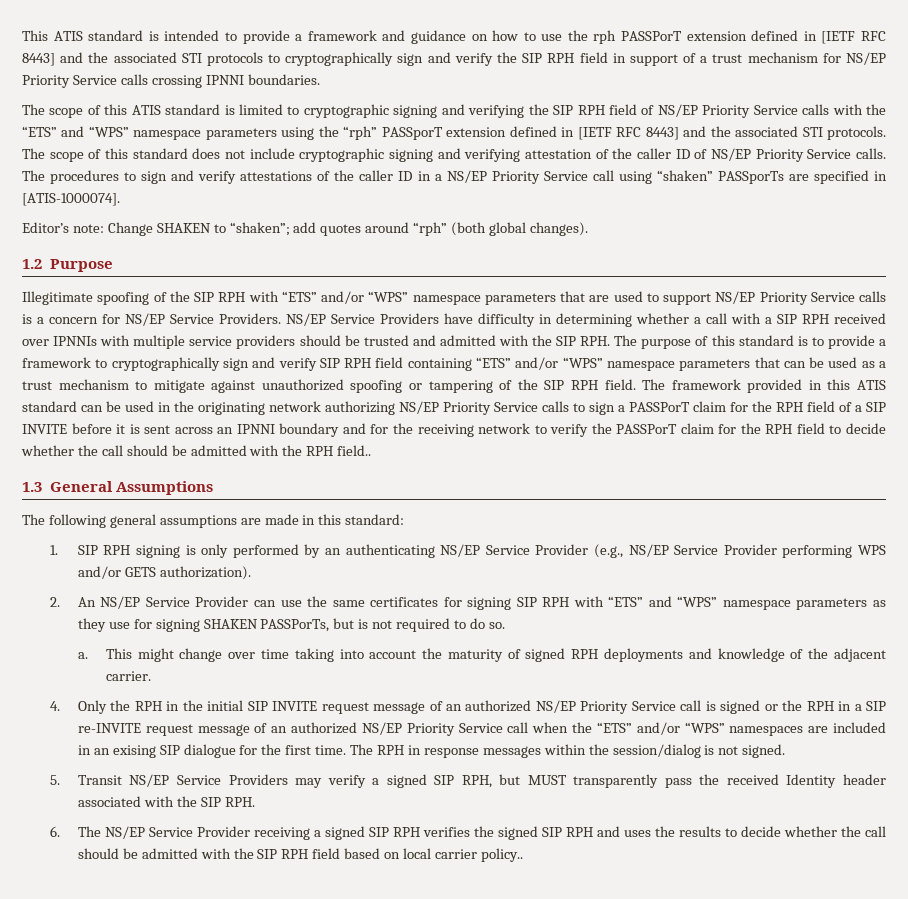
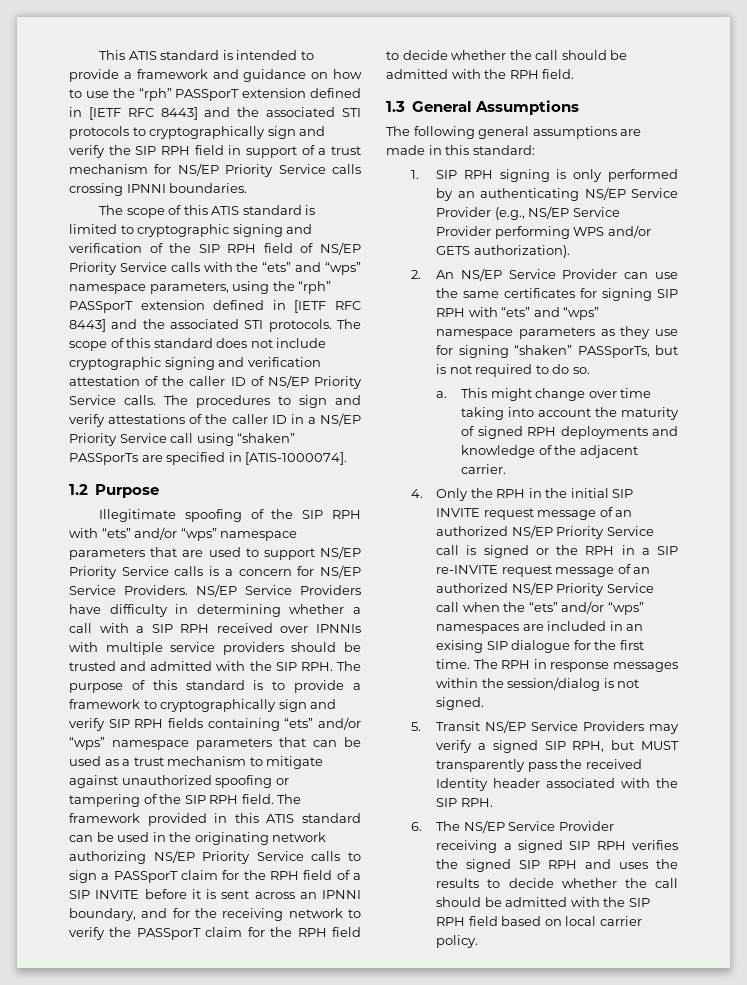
- This ATIS standard is intended to provide a framework and guidance on how to use the rph PASSPorT extension defined in [IETF RFC 8443] and the associated STI protocols to cryptographically sign and verify the SIP RPH field in support of a trust mechanism for NS/EP Priority Service calls crossing IPNNI boundaries.
+ This ATIS standard is intended to provide a framework and guidance on how to use the “rph” PASSporT extension defined in [IETF RFC 8443] and the associated STI protocols to cryptographically sign and verify the SIP RPH field in support of a trust mechanism for NS/EP Priority Service calls crossing IPNNI boundaries.
- The scope of this ATIS standard is limited to cryptographic signing and verifying the SIP RPH field of NS/EP Priority Service calls with the “ETS” and “WPS” namespace parameters using the “rph” PASSporT extension defined in [IETF RFC 8443] and the associated STI protocols.
+ The scope of this ATIS standard is limited to cryptographic signing and verification of the SIP RPH field of NS/EP Priority Service calls with the “ets” and “wps” namespace parameters, using the “rph” PASSporT extension defined in [IETF RFC 8443] and the associated STI protocols.
- The scope of this standard does not include cryptographic signing and verifying attestation of the caller ID of NS/EP Priority Service calls.
+ The scope of this standard does not include cryptographic signing and verification attestation of the caller ID of NS/EP Priority Service calls.
- Editor’s note: Change SHAKEN to “shaken”; add quotes around “rph” (both global changes).
- Illegitimate spoofing of the SIP RPH with “ETS” and/or “WPS” namespace parameters that are used to support NS/EP Priority Service calls is a concern for NS/EP Service Providers.
+ Illegitimate spoofing of the SIP RPH with “ets” and/or “wps” namespace parameters that are used to support NS/EP Priority Service calls is a concern for NS/EP Service Providers.
- NS/EP Service Providers have difficulty in determining whether a call with a SIP RPH received over IPNNIs with multiple service providers should be trusted and admitted with the SIP RPH. The purpose of this standard is to provide a framework to cryptographically sign and verify SIP RPH field containing “ETS” and/or “WPS” namespace parameters that can be used as a trust mechanism to mitigate against unauthorized spoofing or tampering of the SIP RPH field.
+ NS/EP Service Providers have difficulty in determining whether a call with a SIP RPH received over IPNNIs with multiple service providers should be trusted and admitted with the SIP RPH. The purpose of this standard is to provide a framework to cryptographically sign and verify SIP RPH fields containing “ets” and/or “wps” namespace parameters that can be used as a trust mechanism to mitigate against unauthorized spoofing or tampering of the SIP RPH field.
- The framework provided in this ATIS standard can be used in the originating network authorizing NS/EP Priority Service calls to sign a PASSPorT claim for the RPH field of a SIP INVITE before it is sent across an IPNNI boundary and for the receiving network to verify the PASSPorT claim for the RPH field to decide whether the call should be admitted with the RPH field..
+ The framework provided in this ATIS standard can be used in the originating network authorizing NS/EP Priority Service calls to sign a PASSporT claim for the RPH field of a SIP INVITE before it is sent across an IPNNI boundary, and for the receiving network to verify the PASSporT claim for the RPH field to decide whether the call should be admitted with the RPH field.
- 2. An NS/EP Service Provider can use the same certificates for signing SIP RPH with “ETS” and “WPS” namespace parameters as they use for signing SHAKEN PASSPorTs, but is not required to do so.
+ 2. An NS/EP Service Provider can use the same certificates for signing SIP RPH with “ets” and “wps” namespace parameters as they use for signing “shaken” PASSporTs, but is not required to do so.
- 4. Only the RPH in the initial SIP INVITE request message of an authorized NS/EP Priority Service call is signed or the RPH in a SIP re-INVITE request message of an authorized NS/EP Priority Service call when the “ETS” and/or “WPS” namespaces are included in an exising SIP dialogue for the first time.
+ 4. Only the RPH in the initial SIP INVITE request message of an authorized NS/EP Priority Service call is signed or the RPH in a SIP re-INVITE request message of an authorized NS/EP Priority Service call when the “ets” and/or “wps” namespaces are included in an exising SIP dialogue for the first time.
- 6. The NS/EP Service Provider receiving a signed SIP RPH verifies the signed SIP RPH and uses the results to decide whether the call should be admitted with the SIP RPH field based on local carrier policy..
+ 6. The NS/EP Service Provider receiving a signed SIP RPH verifies the signed SIP RPH and uses the results to decide whether the call should be admitted with the SIP RPH field based on local carrier policy.

